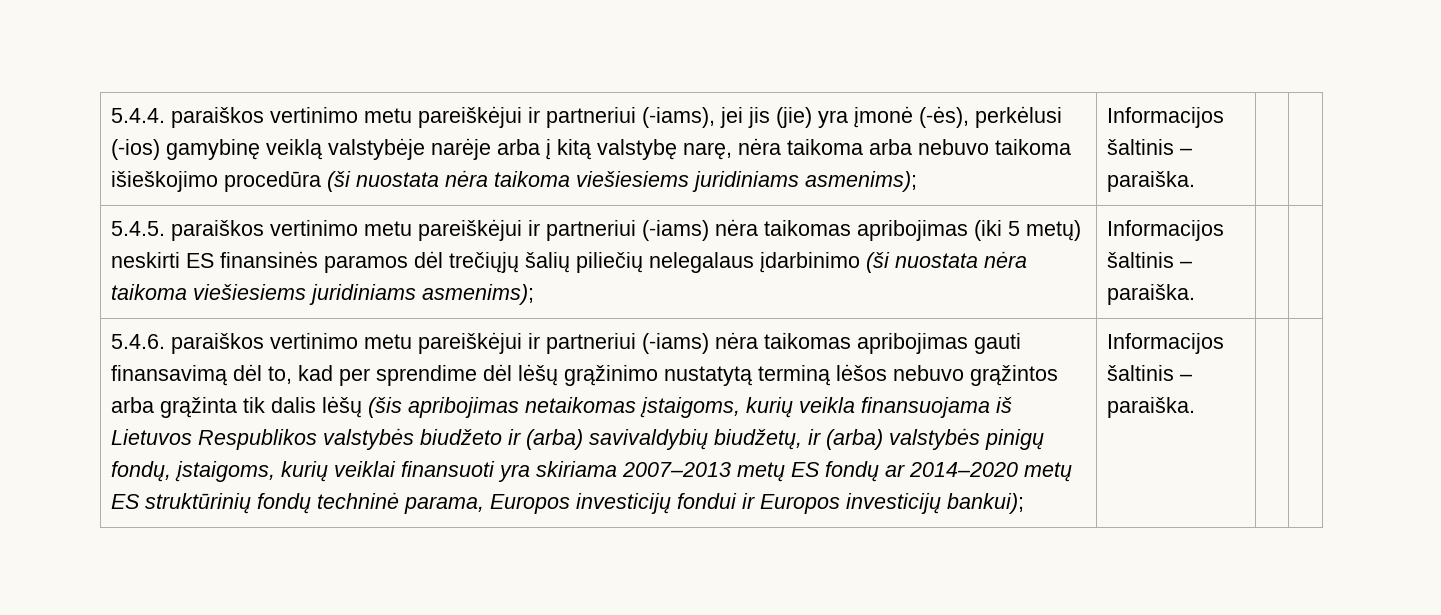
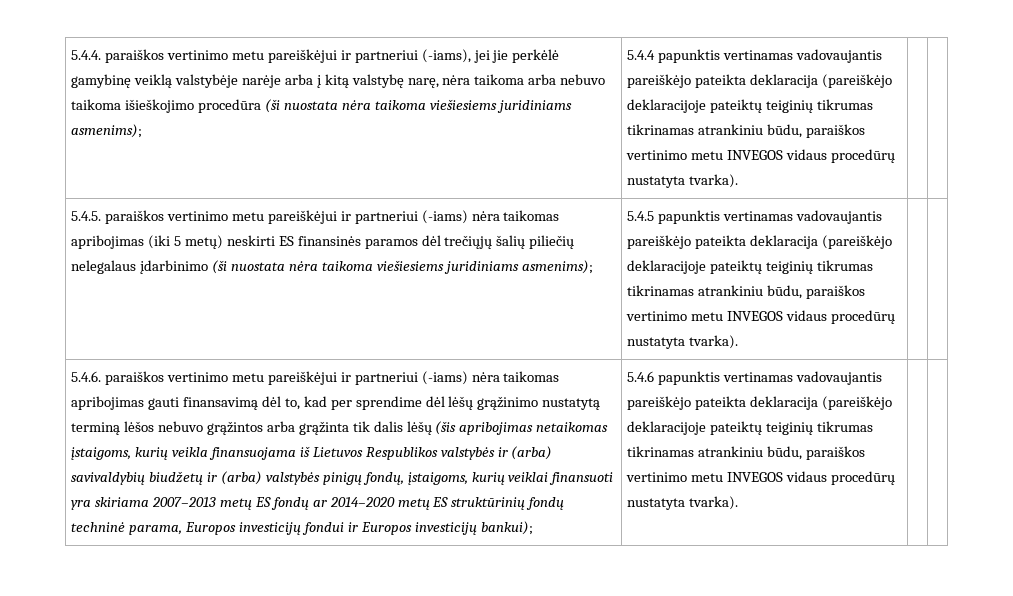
- 5.4.4. paraiškos vertinimo metu pareiškėjui ir partneriui (-iams), jei jis (jie) yra įmonė (-ės), perkėlusi (-ios) gamybinę veiklą valstybėje narėje arba į kitą valstybę narę, nėra taikoma arba nebuvo taikoma išieškojimo procedūra (ši nuostata nėra taikoma viešiesiems juridiniams asmenims); | Informacijos šaltinis – paraiška.
+ 5.4.4. paraiškos vertinimo metu pareiškėjui ir partneriui (-iams), jei jie perkėlė gamybinę veiklą valstybėje narėje arba į kitą valstybę narę, nėra taikoma arba nebuvo taikoma išieškojimo procedūra (ši nuostata nėra taikoma viešiesiems juridiniams asmenims); | 5.4.4 papunktis vertinamas vadovaujantis pareiškėjo pateikta deklaracija (pareiškėjo deklaracijoje pateiktų teiginių tikrumas tikrinamas atrankiniu būdu, paraiškos vertinimo metu INVEGOS vidaus procedūrų nustatyta tvarka).
- 5.4.5. paraiškos vertinimo metu pareiškėjui ir partneriui (-iams) nėra taikomas apribojimas (iki 5 metų) neskirti ES finansinės paramos dėl trečiųjų šalių piliečių nelegalaus įdarbinimo (ši nuostata nėra taikoma viešiesiems juridiniams asmenims); | Informacijos šaltinis – paraiška.
+ 5.4.5. paraiškos vertinimo metu pareiškėjui ir partneriui (-iams) nėra taikomas apribojimas (iki 5 metų) neskirti ES finansinės paramos dėl trečiųjų šalių piliečių nelegalaus įdarbinimo (ši nuostata nėra taikoma viešiesiems juridiniams asmenims); | 5.4.5 papunktis vertinamas vadovaujantis pareiškėjo pateikta deklaracija (pareiškėjo deklaracijoje pateiktų teiginių tikrumas tikrinamas atrankiniu būdu, paraiškos vertinimo metu INVEGOS vidaus procedūrų nustatyta tvarka).
- 5.4.6. paraiškos vertinimo metu pareiškėjui ir partneriui (-iams) nėra taikomas apribojimas gauti finansavimą dėl to, kad per sprendime dėl lėšų grąžinimo nustatytą terminą lėšos nebuvo grąžintos arba grąžinta tik dalis lėšų (šis apribojimas netaikomas įstaigoms, kurių veikla finansuojama iš Lietuvos Respublikos valstybės biudžeto ir (arba) savivaldybių biudžetų, ir (arba) valstybės pinigų fondų, įstaigoms, kurių veiklai finansuoti yra skiriama 2007–2013 metų ES fondų ar 2014–2020 metų ES struktūrinių fondų techninė parama, Europos investicijų fondui ir Europos investicijų bankui); | Informacijos šaltinis – paraiška.
+ 5.4.6. paraiškos vertinimo metu pareiškėjui ir partneriui (-iams) nėra taikomas apribojimas gauti finansavimą dėl to, kad per sprendime dėl lėšų grąžinimo nustatytą terminą lėšos nebuvo grąžintos arba grąžinta tik dalis lėšų (šis apribojimas netaikomas įstaigoms, kurių veikla finansuojama iš Lietuvos Respublikos valstybės ir (arba) savivaldybių biudžetų ir (arba) valstybės pinigų fondų, įstaigoms, kurių veiklai finansuoti yra skiriama 2007–2013 metų ES fondų ar 2014–2020 metų ES struktūrinių fondų techninė parama, Europos investicijų fondui ir Europos investicijų bankui); | 5.4.6 papunktis vertinamas vadovaujantis pareiškėjo pateikta deklaracija (pareiškėjo deklaracijoje pateiktų teiginių tikrumas tikrinamas atrankiniu būdu, paraiškos vertinimo metu INVEGOS vidaus procedūrų nustatyta tvarka).

